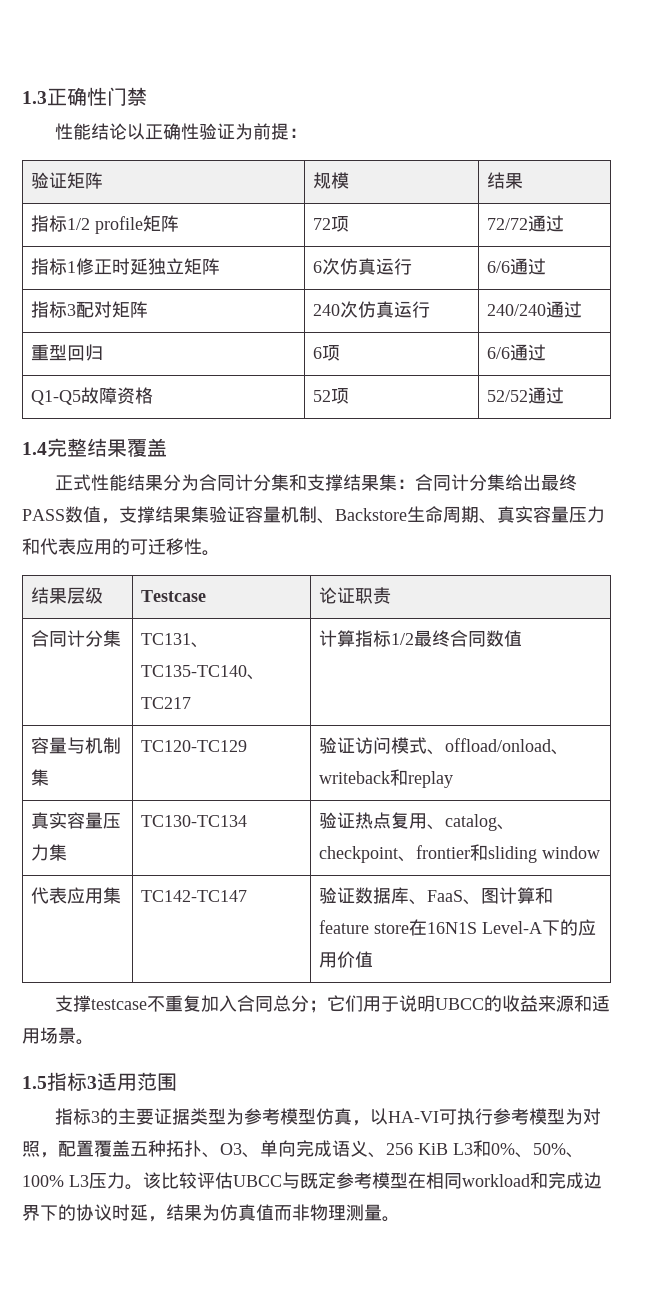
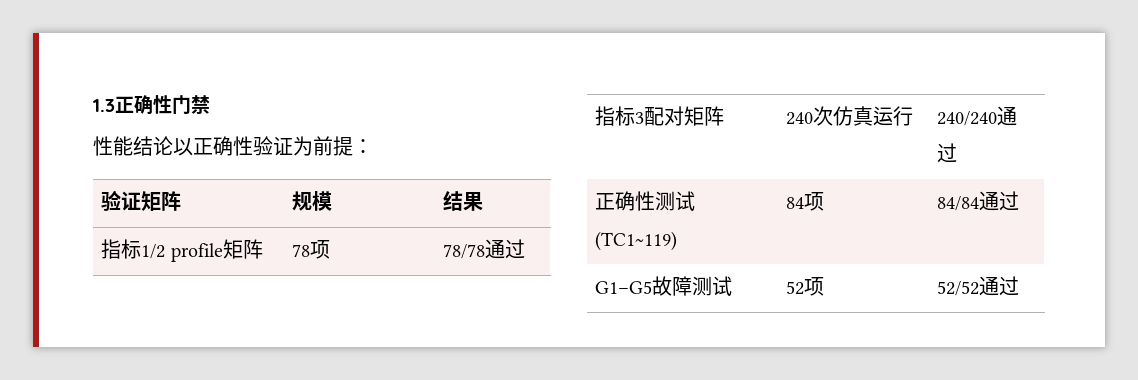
- 指标1/2 profile矩阵 | 72项 | 72/72通过
- 指标1修正时延独立矩阵 | 6次仿真运行 | 6/6通过
+ 指标1/2 profile矩阵 | 78项 | 78/78通过
- 重型回归 | 6项 | 6/6通过
- Q1-Q5故障资格 | 52项 | 52/52通过
+ 正确性测试(TC1~119) | 84项 | 84/84通过
+ G1–G5故障测试 | 52项 | 52/52通过
- 1.4完整结果覆盖
- 正式性能结果分为合同计分集和支撑结果集：合同计分集给出最终PASS数值，支撑结果集验证容量机制、Backstore生命周期、真实容量压力和代表应用的可迁移性。
- 结果层级 | Testcase | 论证职责
- 合同计分集 | TC131、TC135-TC140、TC217 | 计算指标1/2最终合同数值
- 容量与机制集 | TC120-TC129 | 验证访问模式、offload/onload、writeback和replay
- 真实容量压力集 | TC130-TC134 | 验证热点复用、catalog、checkpoint、frontier和sliding window
- 代表应用集 | TC142-TC147 | 验证数据库、FaaS、图计算和feature store在16N1S Level-A下的应用价值
- 支撑testcase不重复加入合同总分；它们用于说明UBCC的收益来源和适用场景。
- 1.5指标3适用范围
- 指标3的主要证据类型为参考模型仿真，以HA-VI可执行参考模型为对照，配置覆盖五种拓扑、O3、单向完成语义、256 KiB L3和0%、50%、100% L3压力。该比较评估UBCC与既定参考模型在相同workload和完成边界下的协议时延，结果为仿真值而非物理测量。

